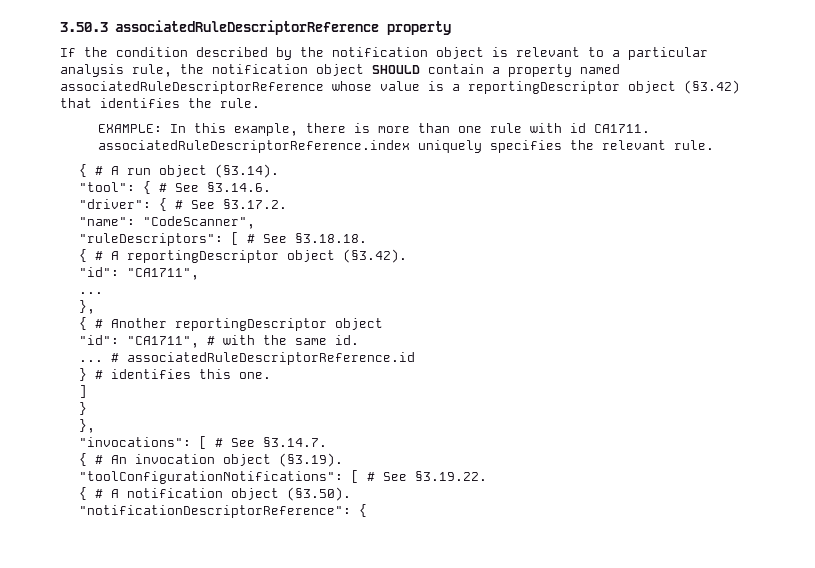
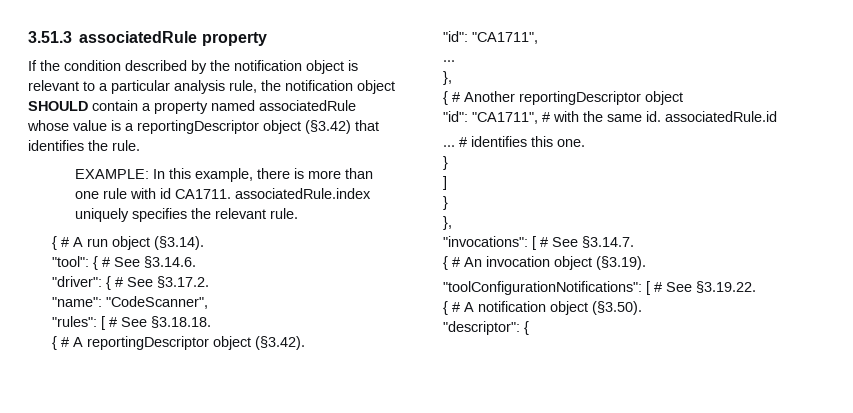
- 3.50.3 associatedRuleDescriptorReference property
+ 3.51.3 associatedRule property
- If the condition described by the notification object is relevant to a particular analysis rule, the notification object SHOULD contain a property named associatedRuleDescriptorReference whose value is a reportingDescriptor object (§3.42) that identifies the rule.
+ If the condition described by the notification object is relevant to a particular analysis rule, the notification object SHOULD contain a property named associatedRule whose value is a reportingDescriptor object (§3.42) that identifies the rule.
- EXAMPLE: In this example, there is more than one rule with id CA1711. associatedRuleDescriptorReference.index uniquely specifies the relevant rule.
+ EXAMPLE: In this example, there is more than one rule with id CA1711. associatedRule.index uniquely specifies the relevant rule.
- "ruleDescriptors": [ # See §3.18.18.
+ "rules": [ # See §3.18.18.
- "id": "CA1711", # with the same id.
+ "id": "CA1711", # with the same id. associatedRule.id
- # associatedRuleDescriptorReference.id
- } # identifies this one.
+ # identifies this one.
+ }
- "notificationDescriptorReference": {
+ "descriptor": {

